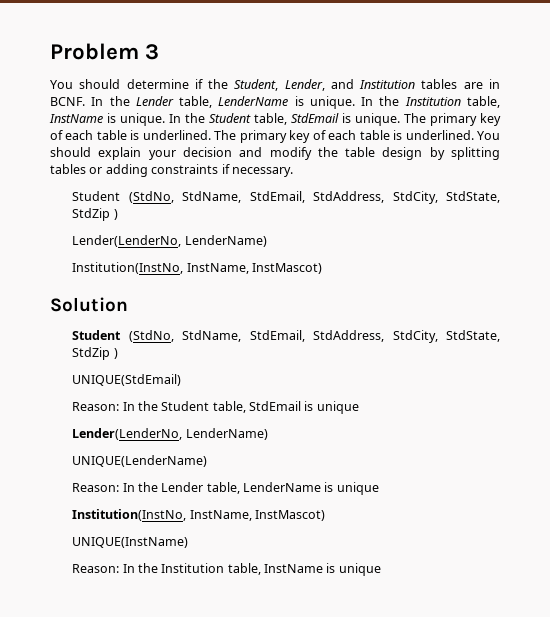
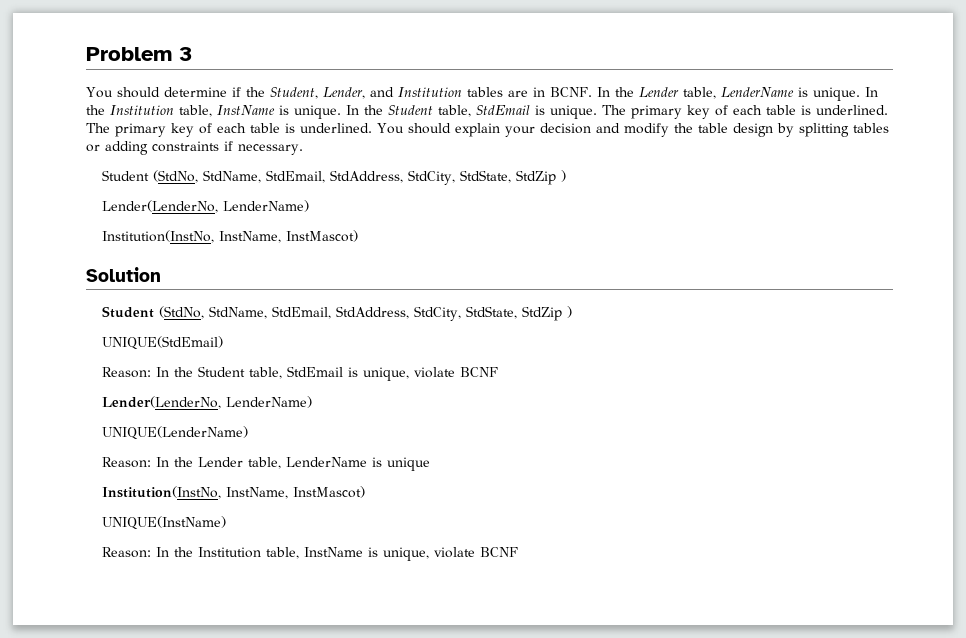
- Reason: In the Student table, StdEmail is unique
+ Reason: In the Student table, StdEmail is unique, violate BCNF
- Reason: In the Institution table, InstName is unique
+ Reason: In the Institution table, InstName is unique, violate BCNF

